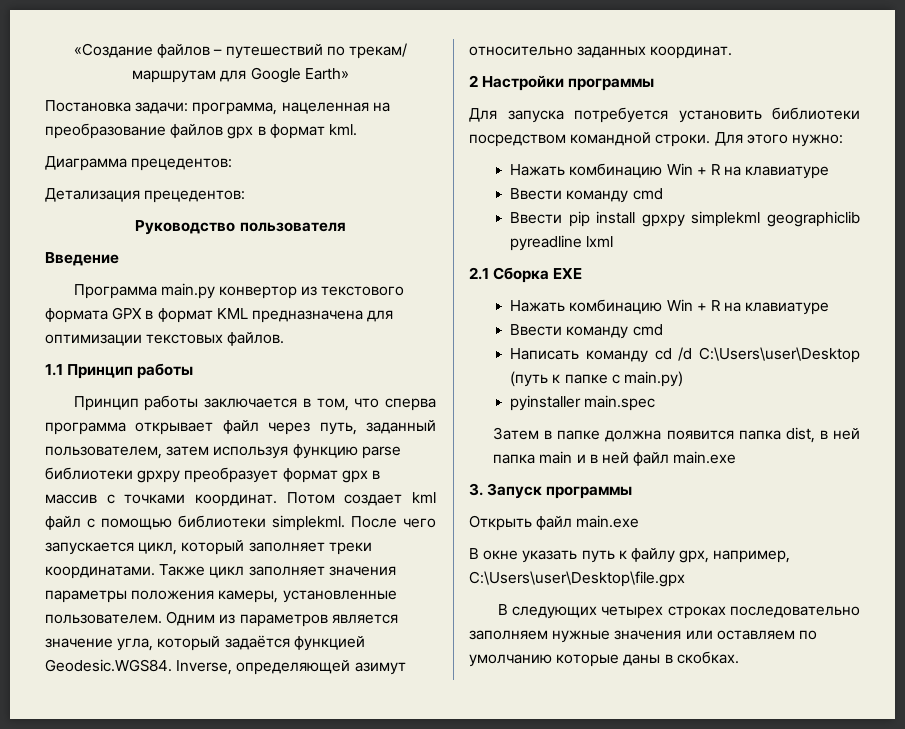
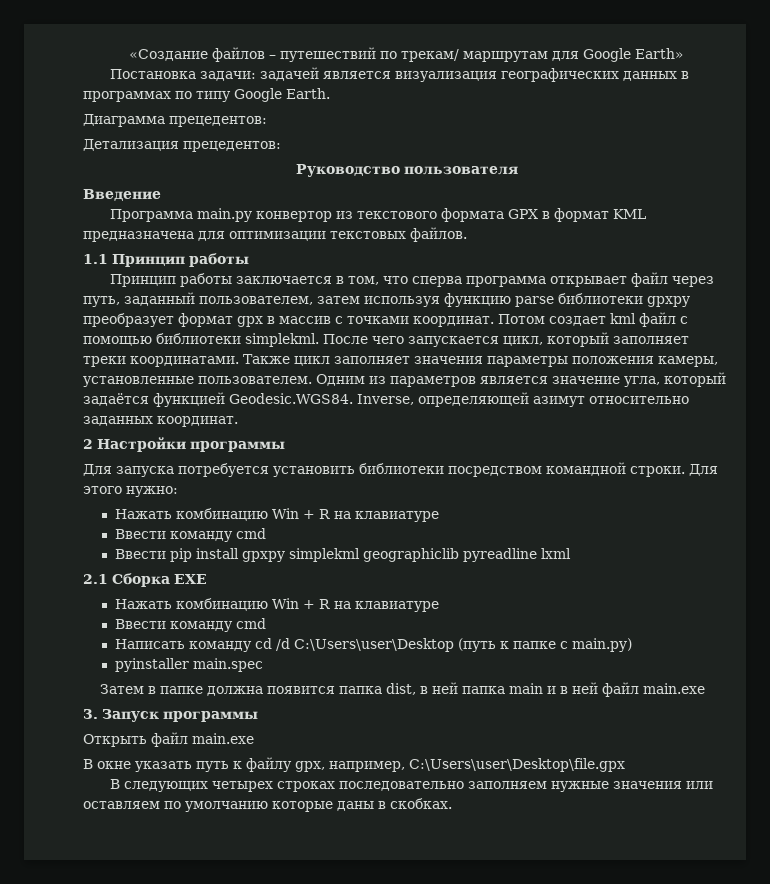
- Постановка задачи: программа, нацеленная на преобразование файлов gpx в формат kml.
+ Постановка задачи: задачей является визуализация географических данных в программах по типу Google Earth.

